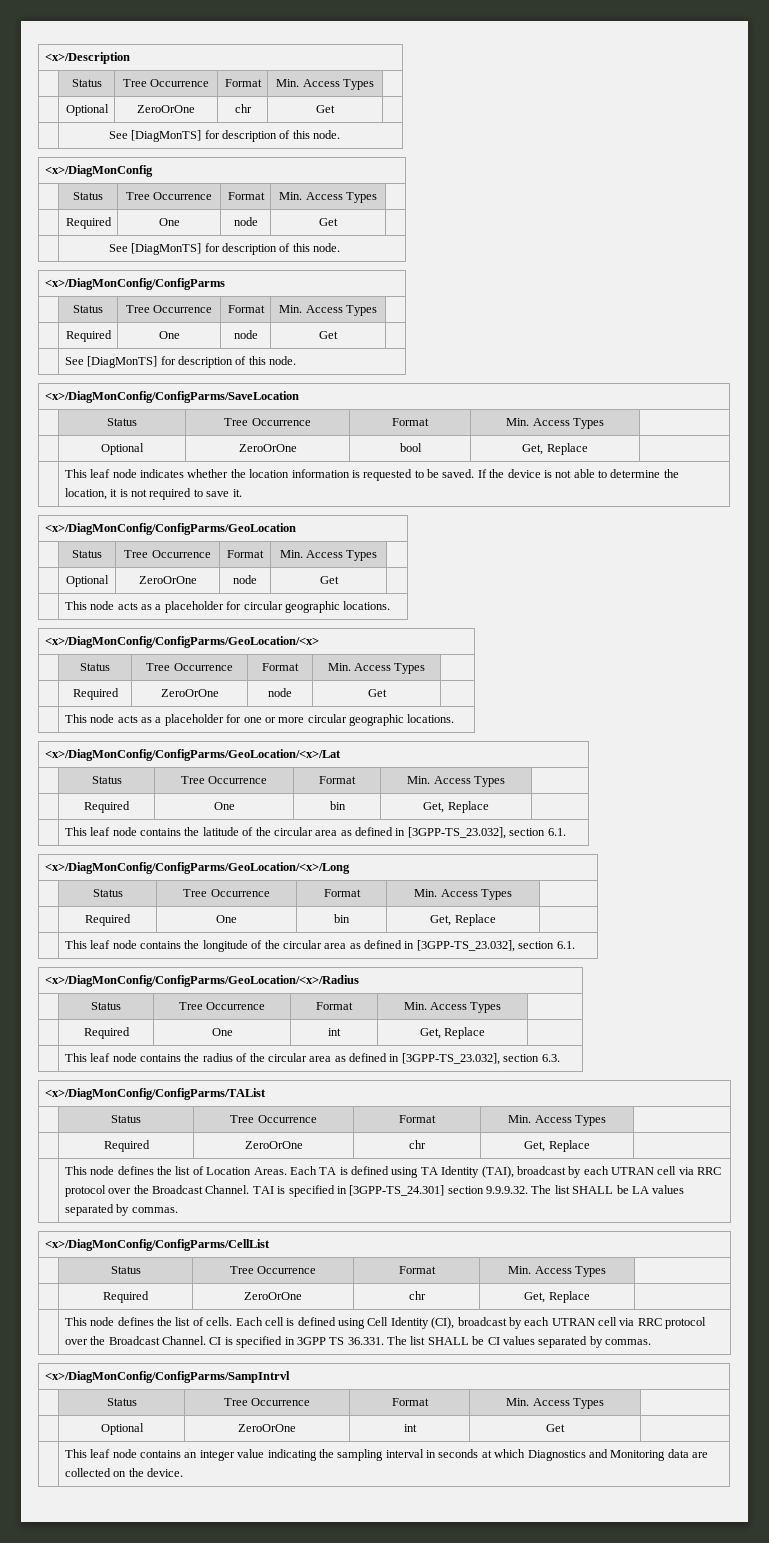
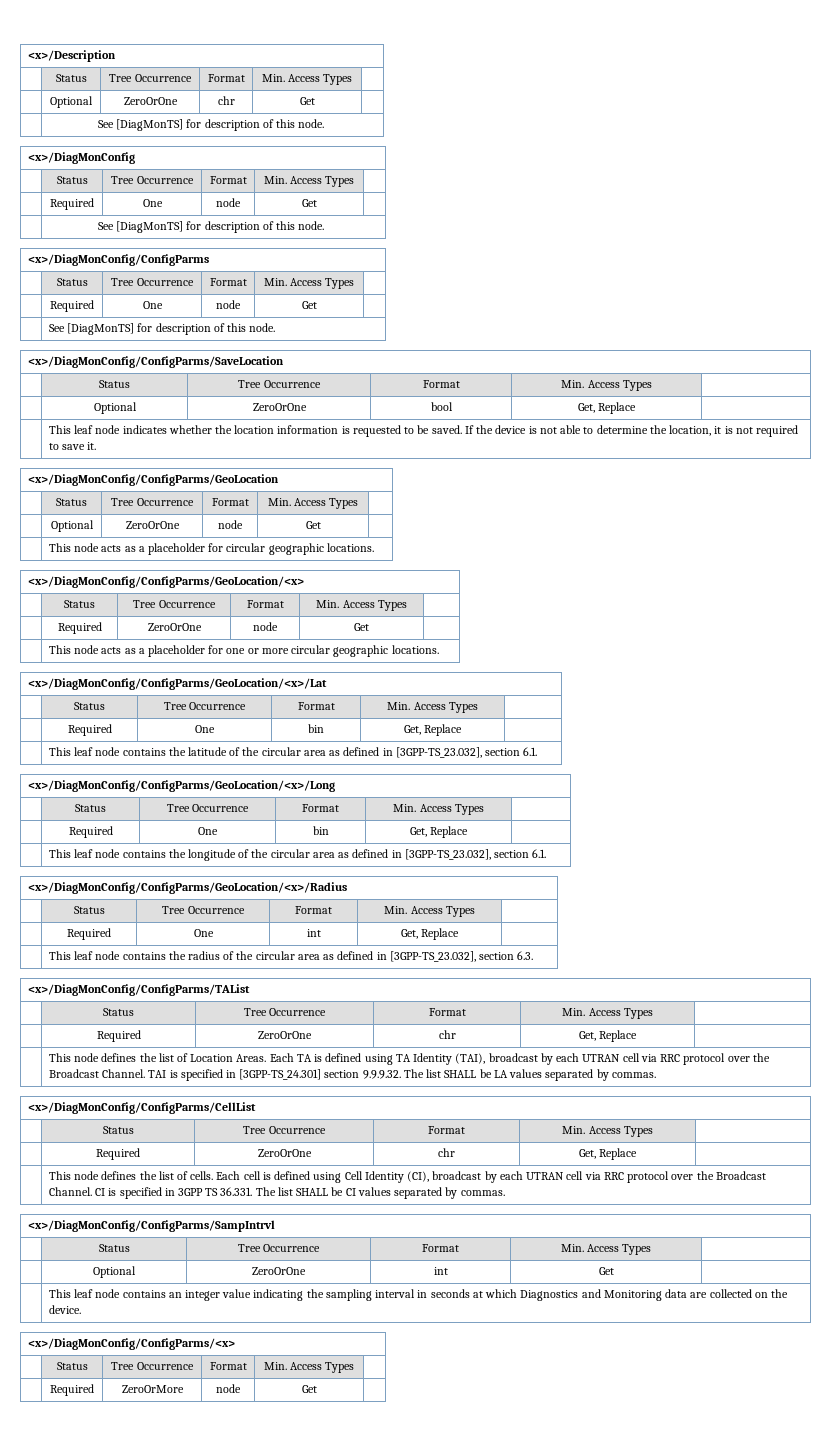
+ <x>/DiagMonConfig/ConfigParms/<x>
+ | Status | Tree Occurrence | Format | Min. Access Types |
+ | Required | ZeroOrMore | node | Get |

